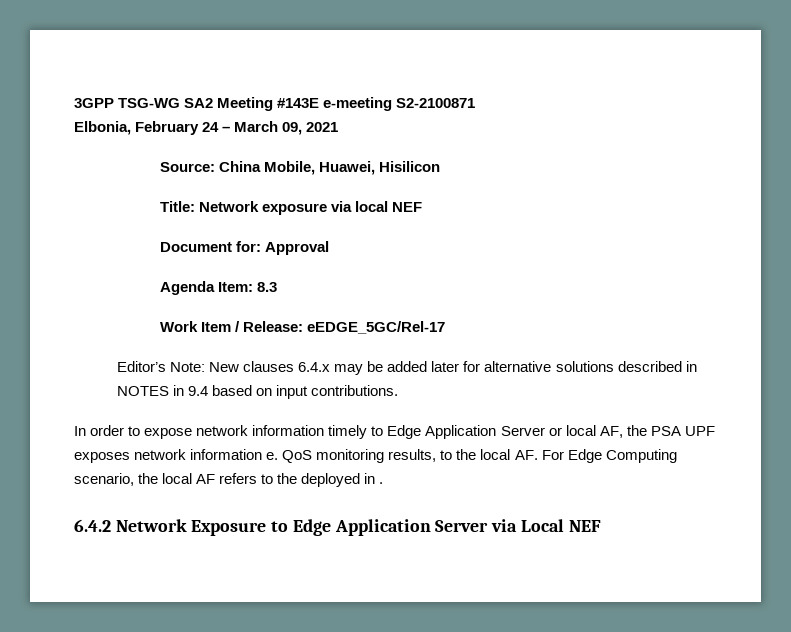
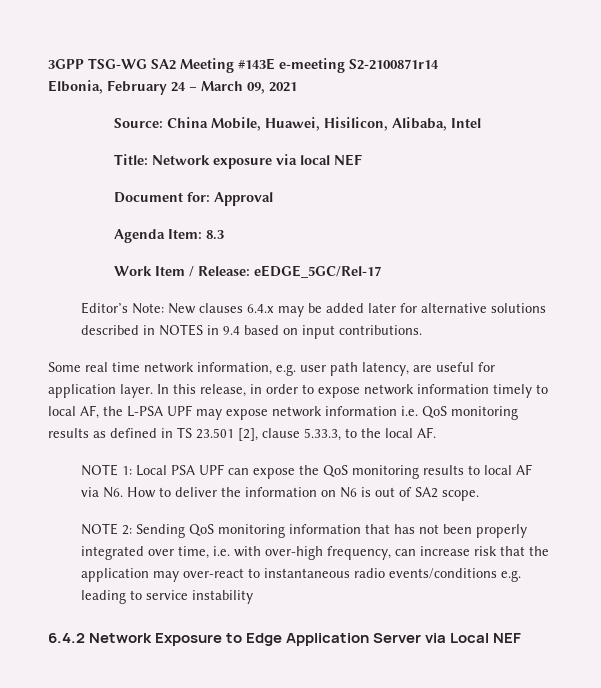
- 3GPP TSG-WG SA2 Meeting #143E e-meeting S2-2100871
+ 3GPP TSG-WG SA2 Meeting #143E e-meeting S2-2100871r14
- Source: China Mobile, Huawei, Hisilicon
+ Source: China Mobile, Huawei, Hisilicon, Alibaba, Intel
- In order to expose network information timely to Edge Application Server or local AF, the PSA UPF exposes network information e. QoS monitoring results, to the local AF. For Edge Computing scenario, the local AF refers to the deployed in .
+ Some real time network information, e.g. user path latency, are useful for application layer. In this release, in order to expose network information timely to local AF, the L-PSA UPF may expose network information i.e. QoS monitoring results as defined in TS 23.501 [2], clause 5.33.3, to the local AF.
+ NOTE 1: Local PSA UPF can expose the QoS monitoring results to local AF via N6. How to deliver the information on N6 is out of SA2 scope.
+ NOTE 2: Sending QoS monitoring information that has not been properly integrated over time, i.e. with over-high frequency, can increase risk that the application may over-react to instantaneous radio events/conditions e.g. leading to service instability

